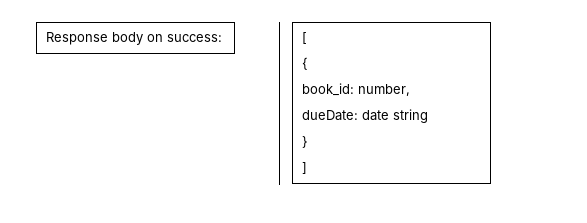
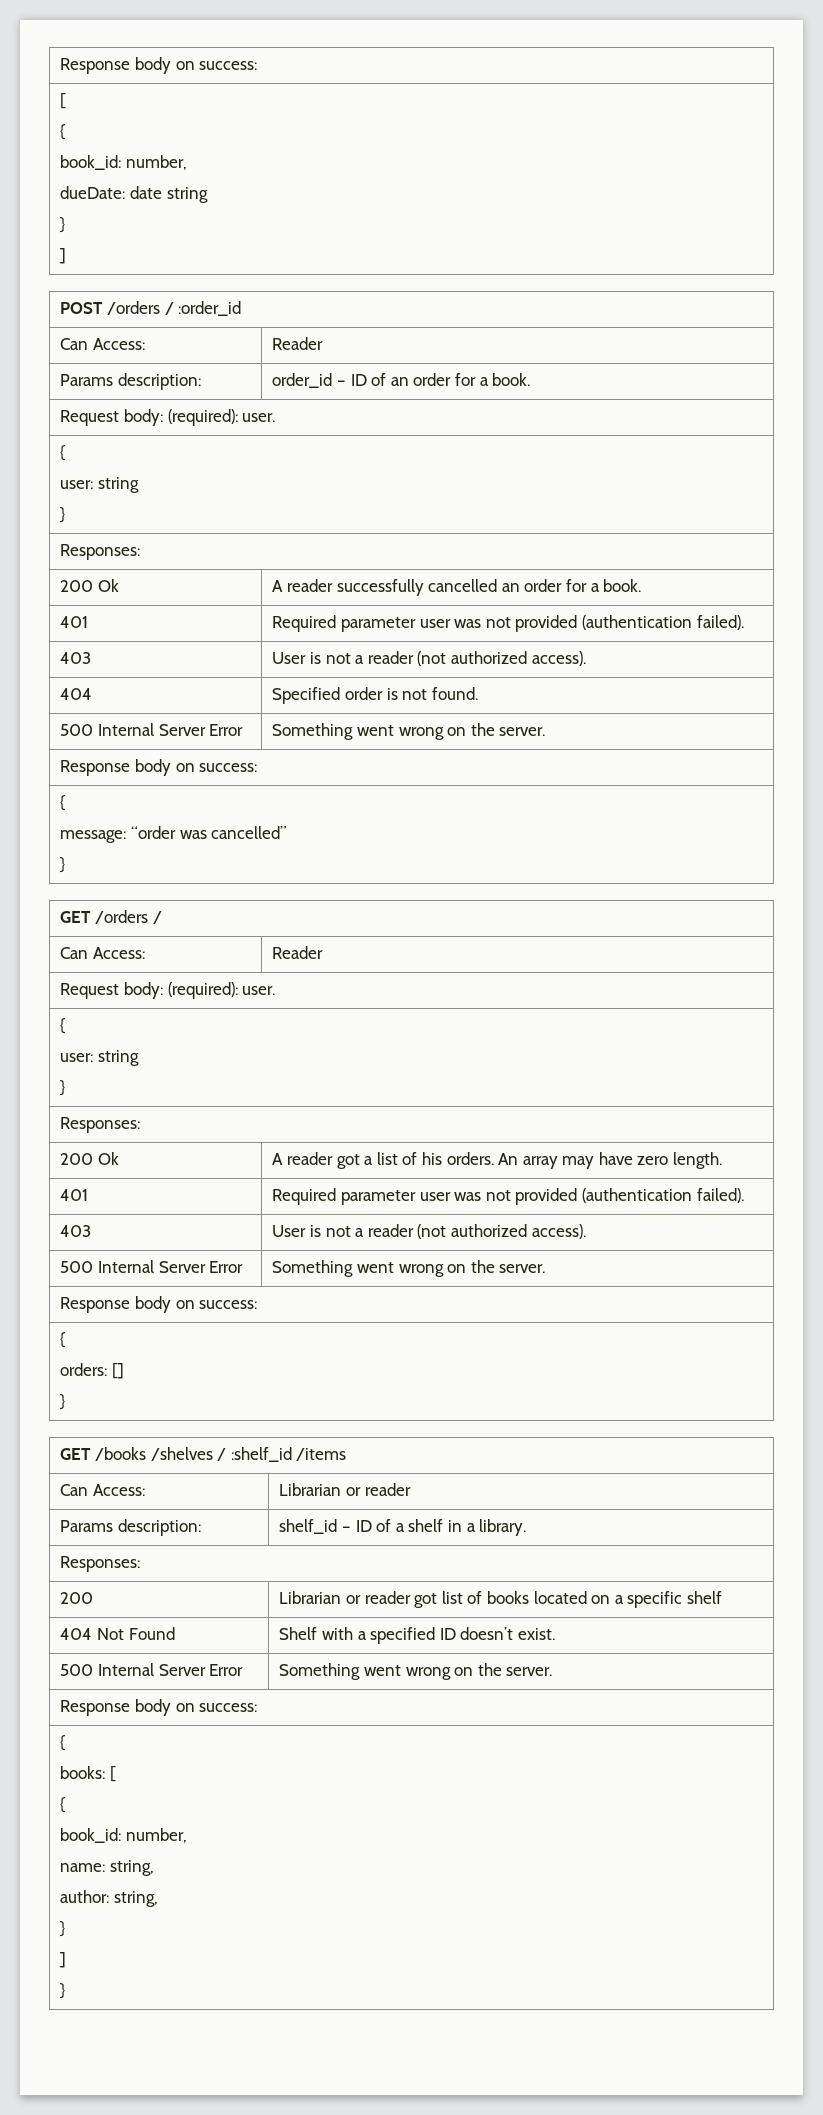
+ POST /orders / :order_id
+ Can Access: | Reader
+ Params description: | order_id – ID of an order for a book.
+ Request body: (required): user.
+ {
+ user: string
+ }
+ Responses:
+ 200 Ok | A reader successfully cancelled an order for a book.
+ 401 | Required parameter user was not provided (authentication failed).
+ 403 | User is not a reader (not authorized access).
+ 404 | Specified order is not found.
+ 500 Internal Server Error | Something went wrong on the server.
+ Response body on success:
+ {
+ message: “order was cancelled”
+ }
+ GET /orders /
+ Can Access: | Reader
+ Request body: (required): user.
+ {
+ user: string
+ }
+ Responses:
+ 200 Ok | A reader got a list of his orders. An array may have zero length.
+ 401 | Required parameter user was not provided (authentication failed).
+ 403 | User is not a reader (not authorized access).
+ 500 Internal Server Error | Something went wrong on the server.
+ Response body on success:
+ {
+ orders: []
+ }
+ GET /books /shelves / :shelf_id /items
+ Can Access: | Librarian or reader
+ Params description: | shelf_id – ID of a shelf in a library.
+ Responses:
+ 200 | Librarian or reader got list of books located on a specific shelf
+ 404 Not Found | Shelf with a specified ID doesn’t exist.
+ 500 Internal Server Error | Something went wrong on the server.
+ Response body on success:
+ {
+ books: [
+ {
+ book_id: number,
+ name: string,
+ author: string,
+ }
+ ]
+ }

